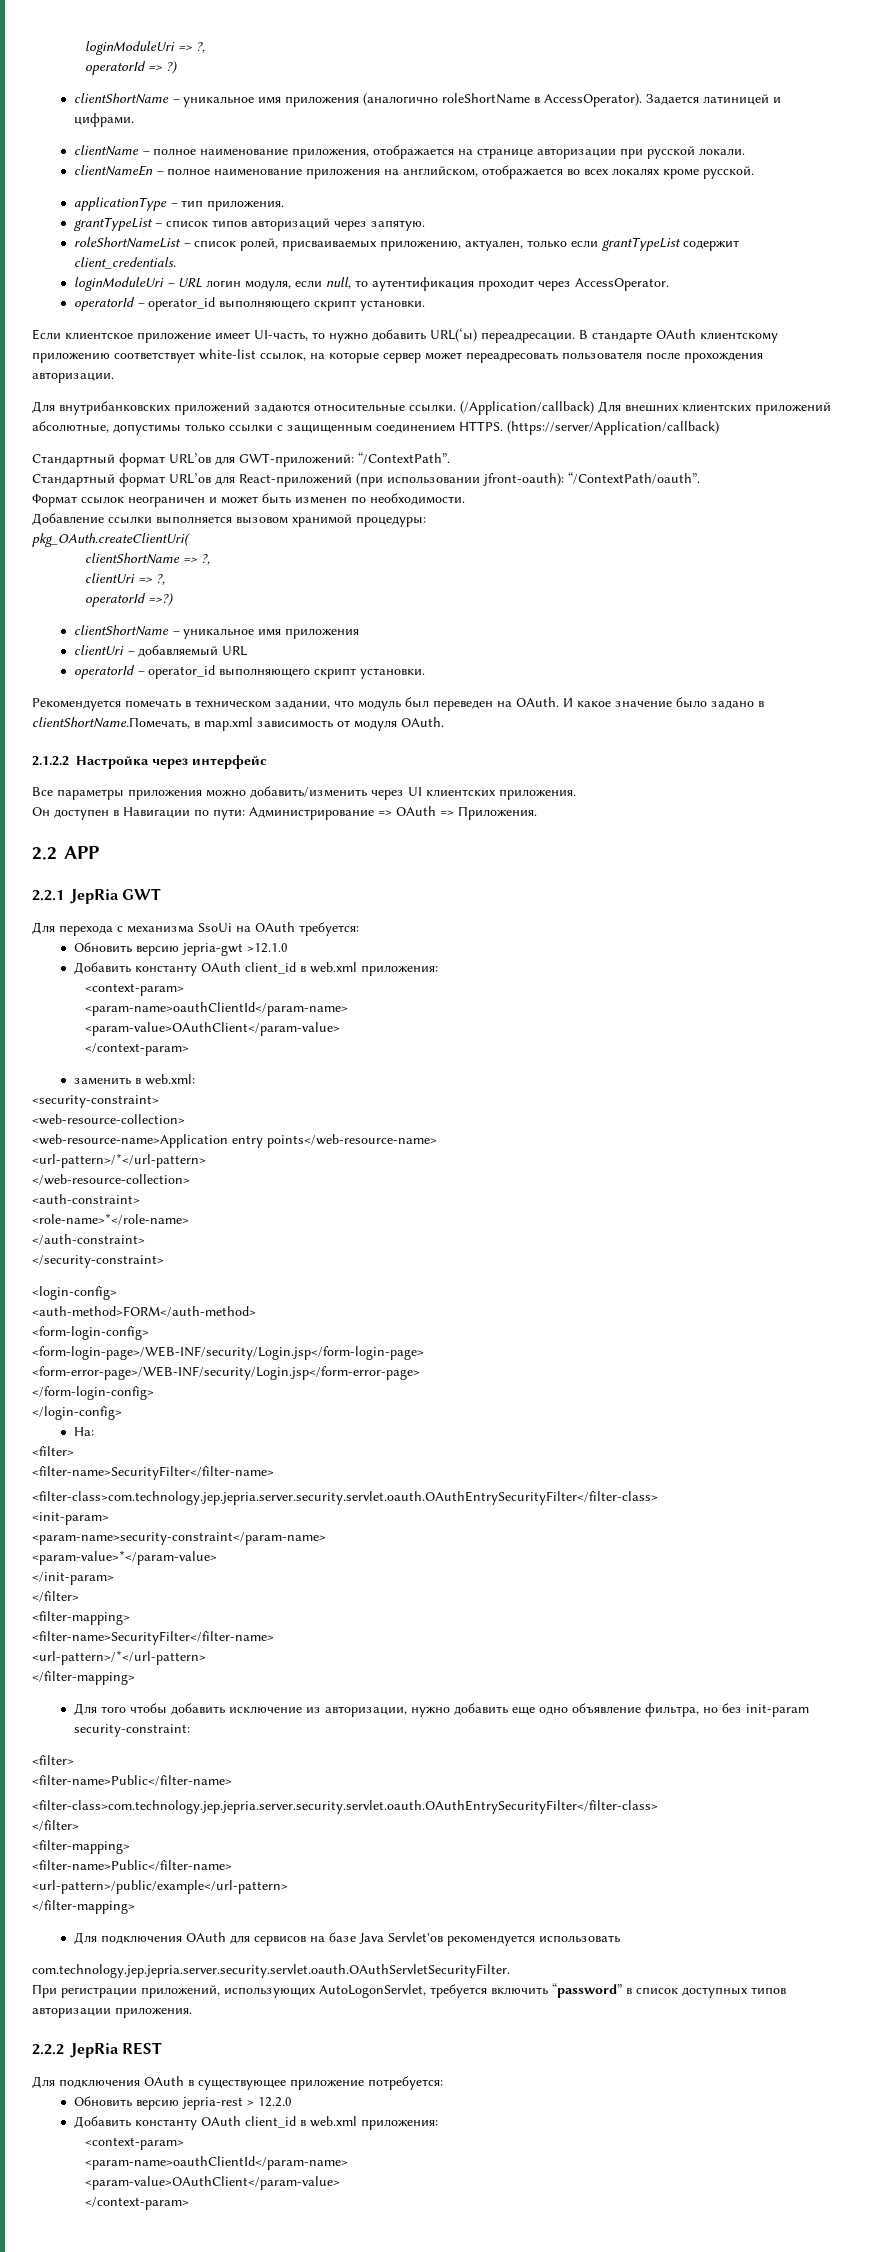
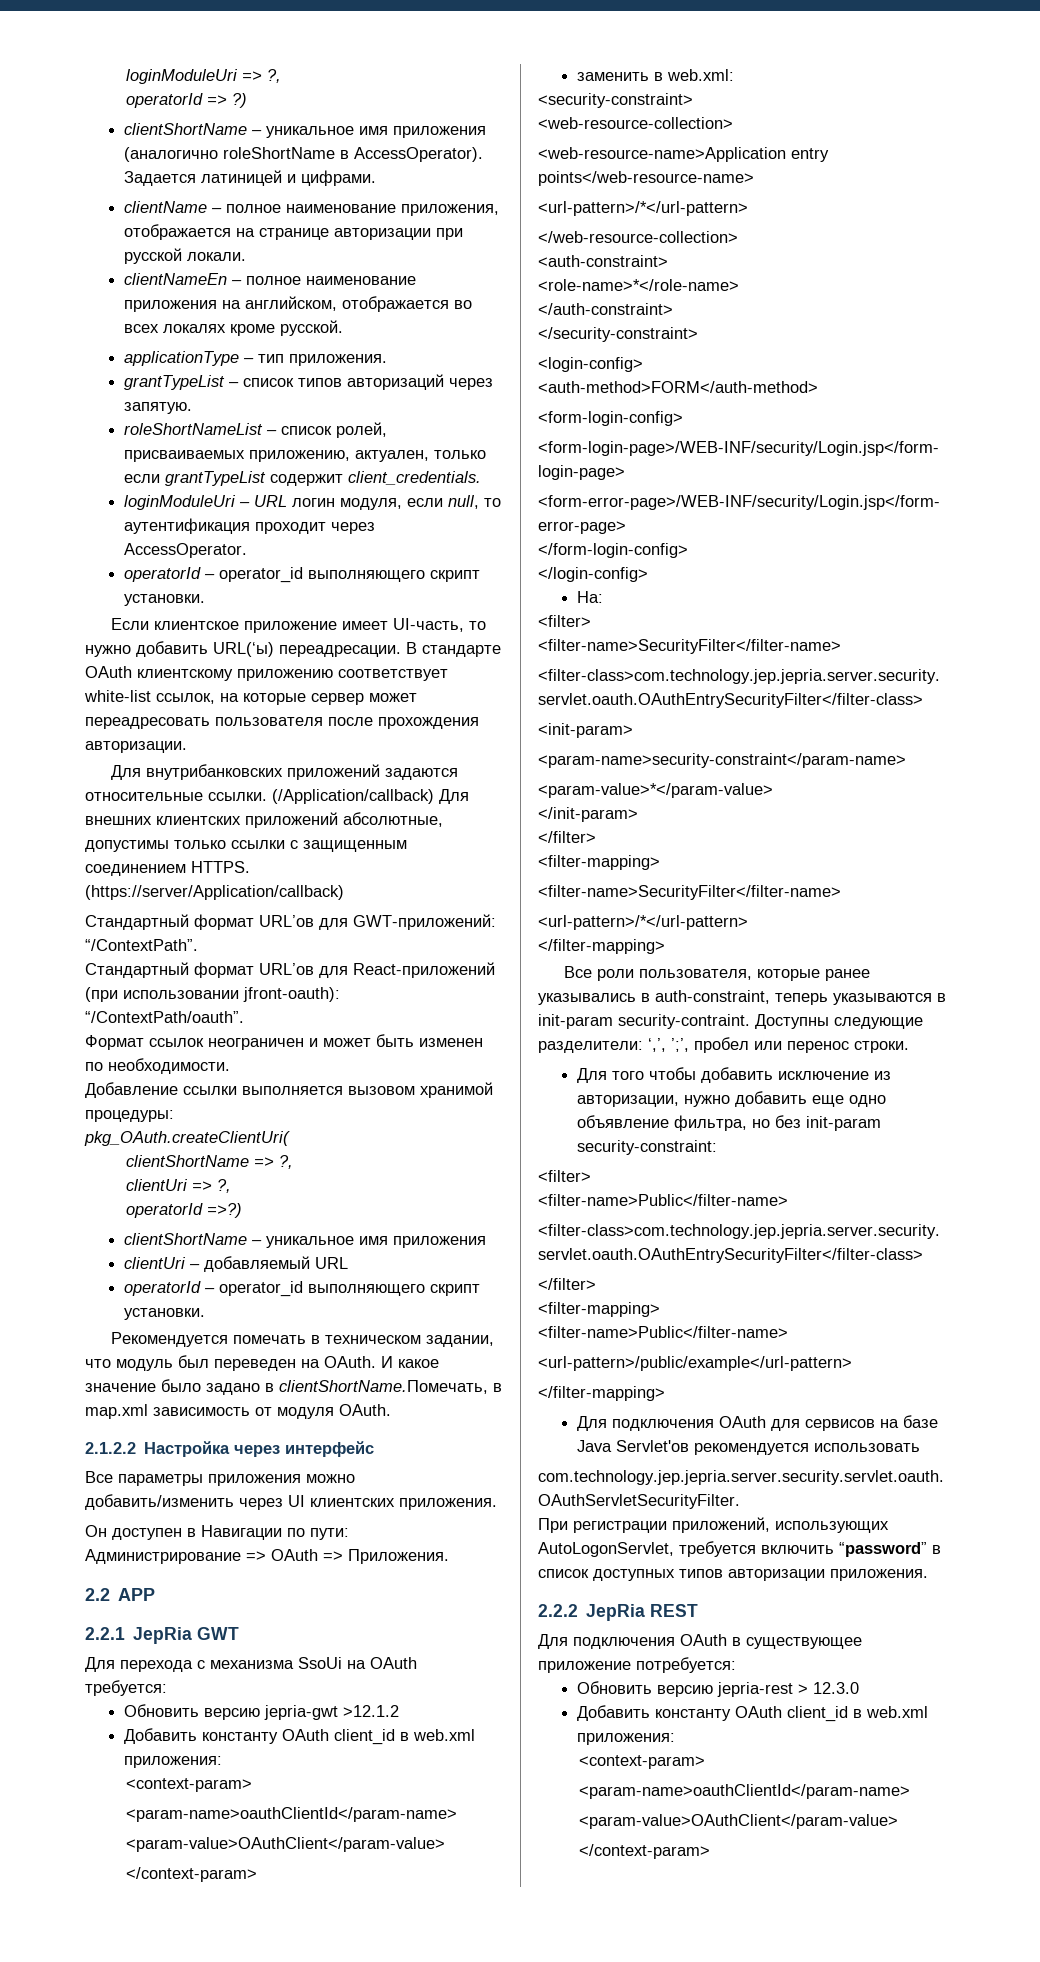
- Обновить версию jepria-gwt >12.1.0
+ Обновить версию jepria-gwt >12.1.2
+ Все роли пользователя, которые ранее указывались в auth-constraint, теперь указываются в init-param security-contraint. Доступны следующие разделители: ‘,’, ’;’, пробел или перенос строки.
- Обновить версию jepria-rest > 12.2.0
+ Обновить версию jepria-rest > 12.3.0

